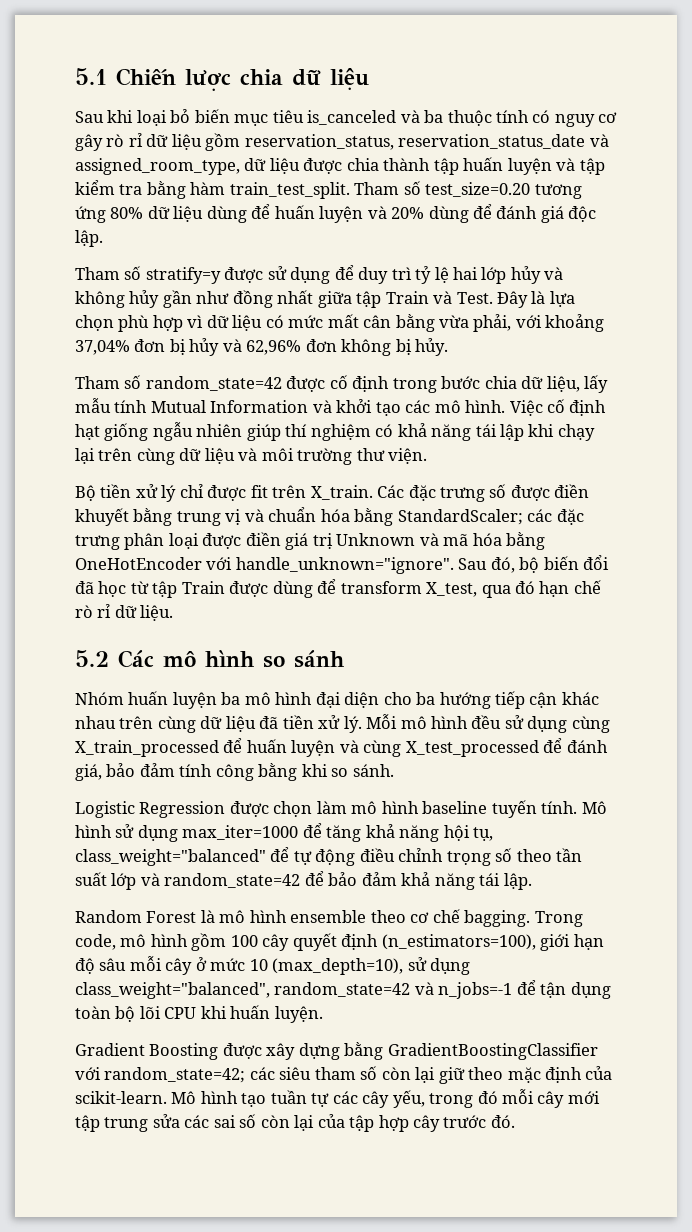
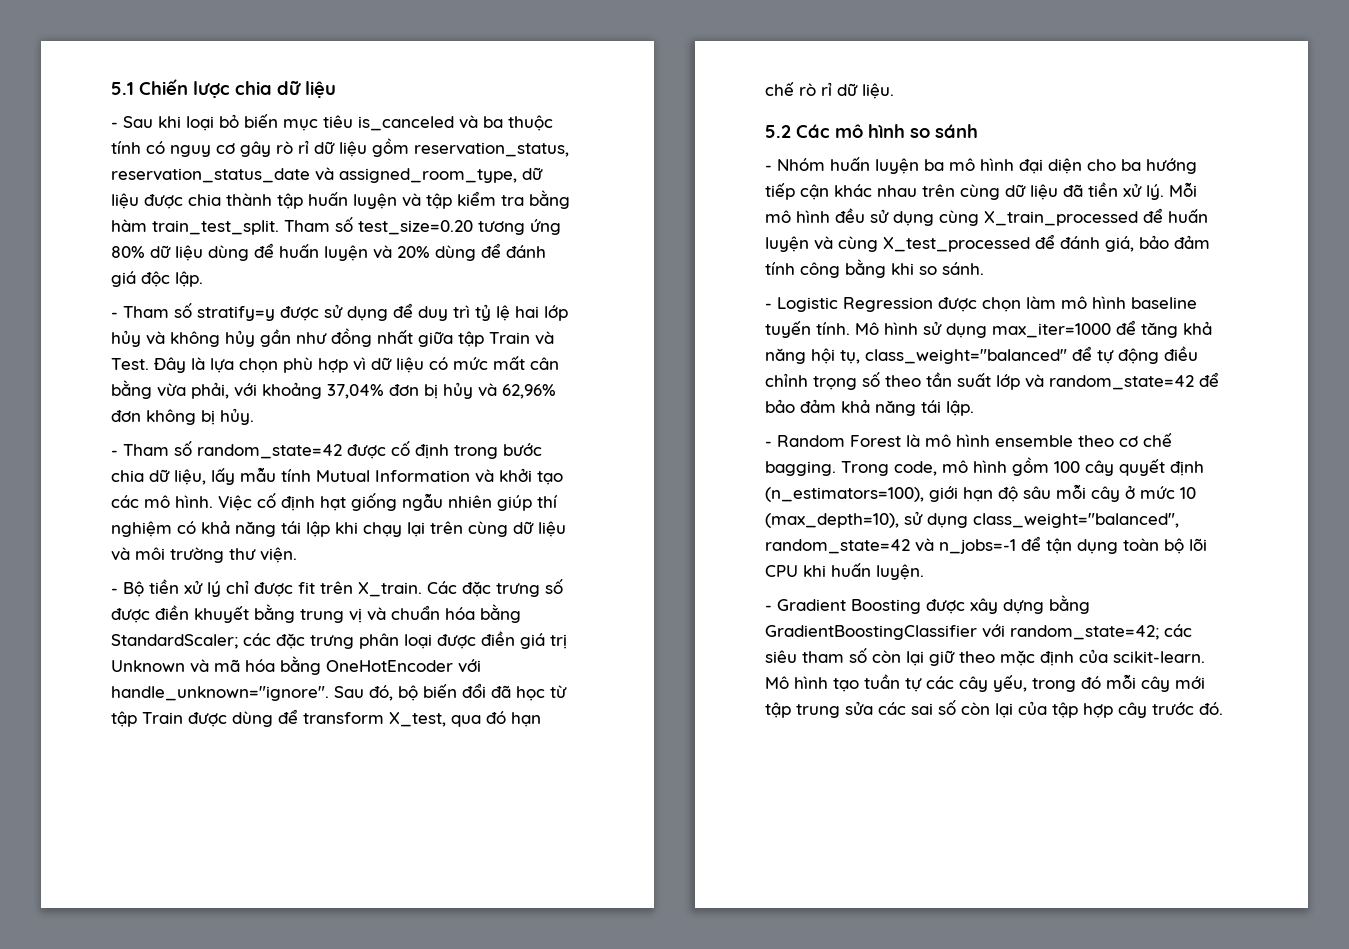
- Sau khi loại bỏ biến mục tiêu is_canceled và ba thuộc tính có nguy cơ gây rò rỉ dữ liệu gồm reservation_status, reservation_status_date và assigned_room_type, dữ liệu được chia thành tập huấn luyện và tập kiểm tra bằng hàm train_test_split.
+ - Sau khi loại bỏ biến mục tiêu is_canceled và ba thuộc tính có nguy cơ gây rò rỉ dữ liệu gồm reservation_status, reservation_status_date và assigned_room_type, dữ liệu được chia thành tập huấn luyện và tập kiểm tra bằng hàm train_test_split.
- Tham số stratify=y được sử dụng để duy trì tỷ lệ hai lớp hủy và không hủy gần như đồng nhất giữa tập Train và Test.
+ - Tham số stratify=y được sử dụng để duy trì tỷ lệ hai lớp hủy và không hủy gần như đồng nhất giữa tập Train và Test.
- Tham số random_state=42 được cố định trong bước chia dữ liệu, lấy mẫu tính Mutual Information và khởi tạo các mô hình.
+ - Tham số random_state=42 được cố định trong bước chia dữ liệu, lấy mẫu tính Mutual Information và khởi tạo các mô hình.
- Bộ tiền xử lý chỉ được fit trên X_train.
+ - Bộ tiền xử lý chỉ được fit trên X_train.
- Nhóm huấn luyện ba mô hình đại diện cho ba hướng tiếp cận khác nhau trên cùng dữ liệu đã tiền xử lý.
+ - Nhóm huấn luyện ba mô hình đại diện cho ba hướng tiếp cận khác nhau trên cùng dữ liệu đã tiền xử lý.
- Logistic Regression được chọn làm mô hình baseline tuyến tính.
+ - Logistic Regression được chọn làm mô hình baseline tuyến tính.
- Random Forest là mô hình ensemble theo cơ chế bagging.
+ - Random Forest là mô hình ensemble theo cơ chế bagging.
- Gradient Boosting được xây dựng bằng GradientBoostingClassifier với random_state=42; các siêu tham số còn lại giữ theo mặc định của scikit-learn.
+ - Gradient Boosting được xây dựng bằng GradientBoostingClassifier với random_state=42; các siêu tham số còn lại giữ theo mặc định của scikit-learn.

